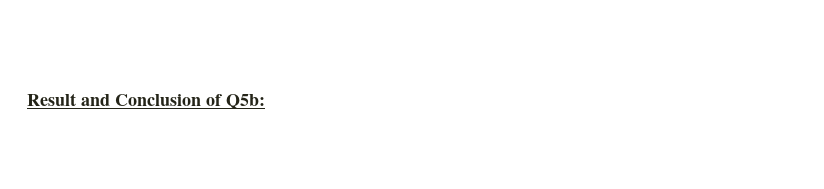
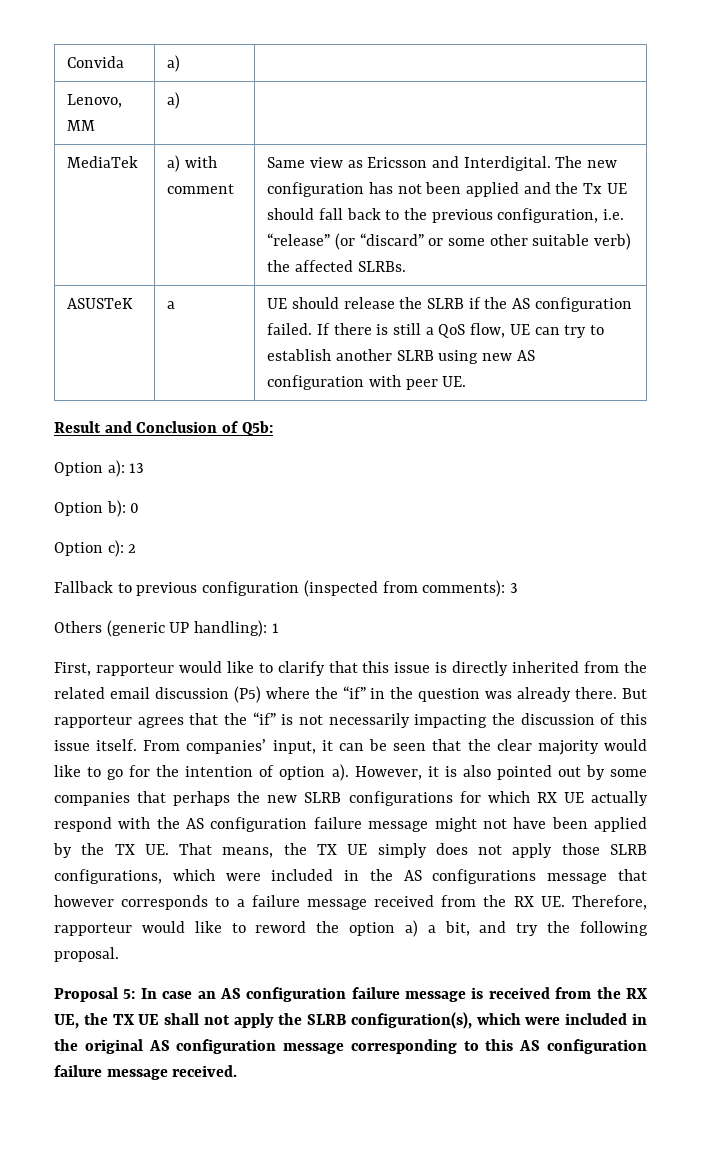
+ Convida | a) |
+ Lenovo, MM | a) |
+ MediaTek | a) with comment | Same view as Ericsson and Interdigital. The new configuration has not been applied and the Tx UE should fall back to the previous configuration, i.e. “release” (or “discard” or some other suitable verb) the affected SLRBs.
+ ASUSTeK | a | UE should release the SLRB if the AS configuration failed. If there is still a QoS flow, UE can try to establish another SLRB using new AS configuration with peer UE.
+ Option a): 13
+ Option b): 0
+ Option c): 2
+ Fallback to previous configuration (inspected from comments): 3
+ Others (generic UP handling): 1
+ First, rapporteur would like to clarify that this issue is directly inherited from the related email discussion (P5) where the “if” in the question was already there. But rapporteur agrees that the “if” is not necessarily impacting the discussion of this issue itself. From companies’ input, it can be seen that the clear majority would like to go for the intention of option a). However, it is also pointed out by some companies that perhaps the new SLRB configurations for which RX UE actually respond with the AS configuration failure message might not have been applied by the TX UE. That means, the TX UE simply does not apply those SLRB configurations, which were included in the AS configurations message that however corresponds to a failure message received from the RX UE. Therefore, rapporteur would like to reword the option a) a bit, and try the following proposal.
+ Proposal 5: In case an AS configuration failure message is received from the RX UE, the TX UE shall not apply the SLRB configuration(s), which were included in the original AS configuration message corresponding to this AS configuration failure message received.

